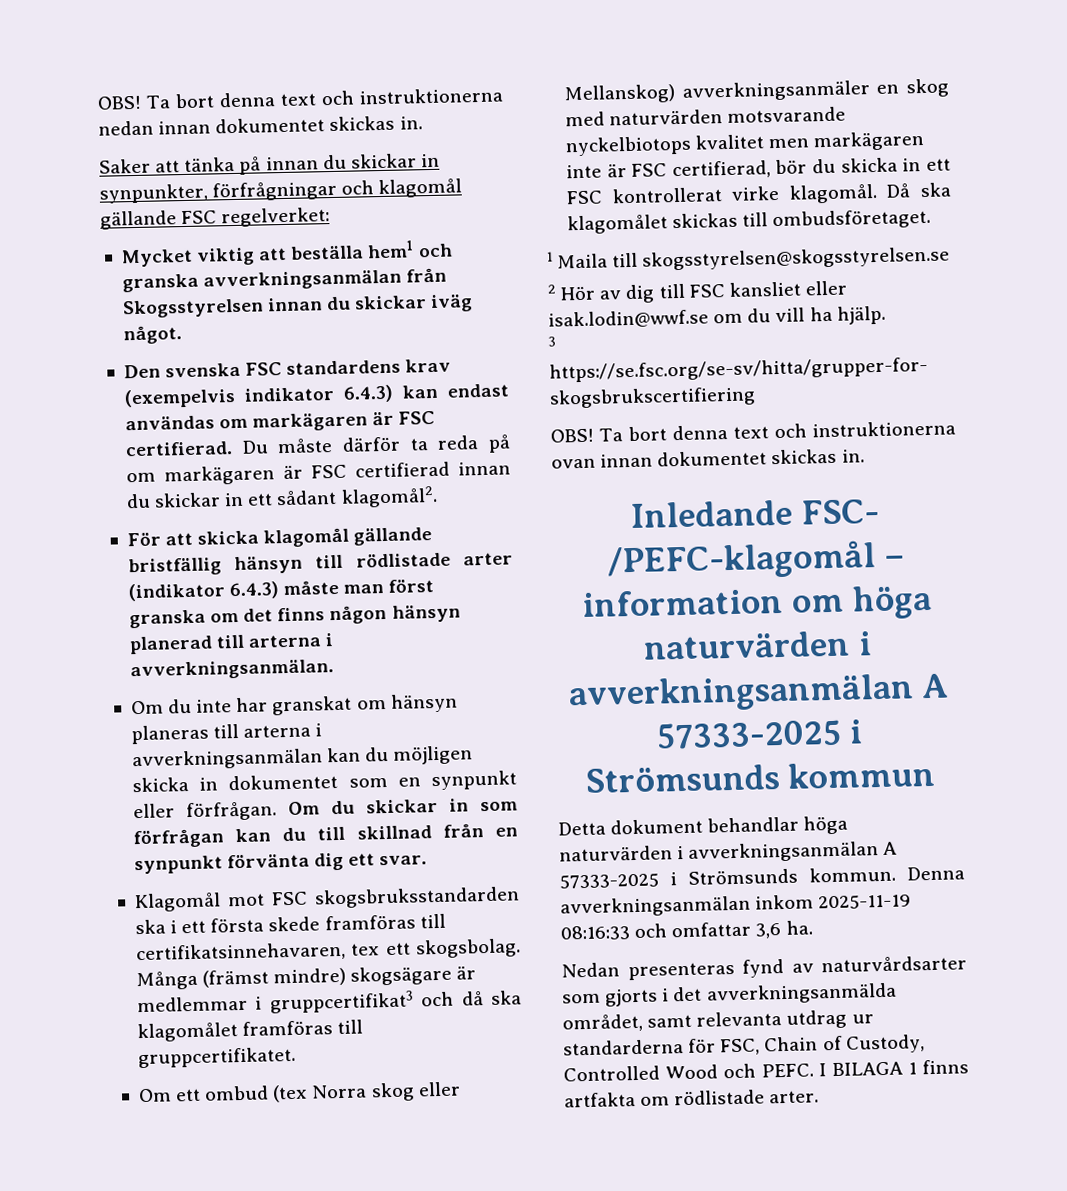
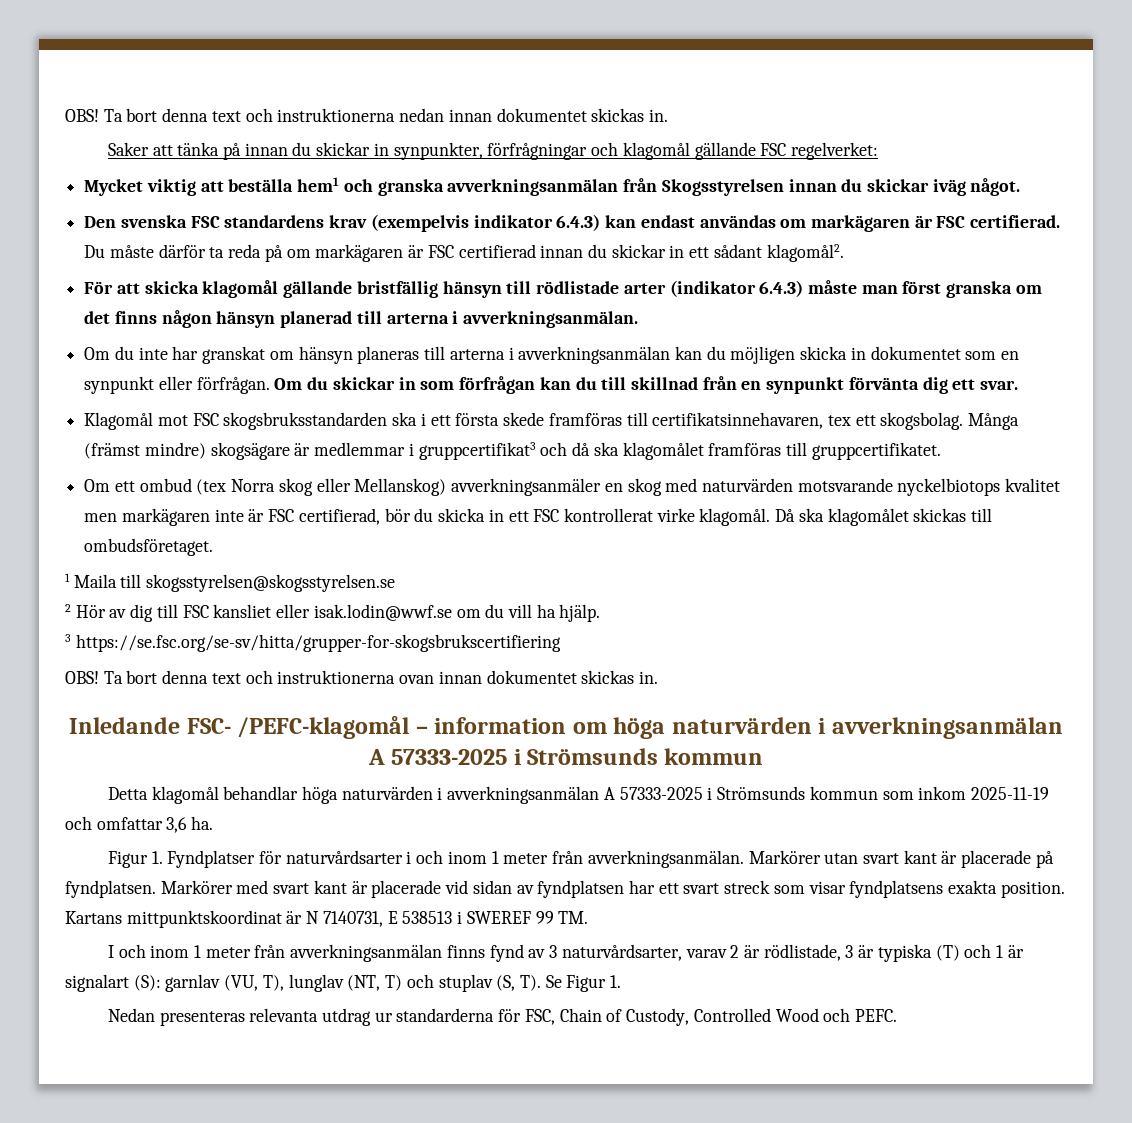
- Detta dokument behandlar höga naturvärden i avverkningsanmälan A 57333-2025 i Strömsunds kommun. Denna avverkningsanmälan inkom 2025-11-19 08:16:33 och omfattar 3,6 ha.
+ Detta klagomål behandlar höga naturvärden i avverkningsanmälan A 57333-2025 i Strömsunds kommun som inkom 2025-11-19 och omfattar 3,6 ha.
- Nedan presenteras fynd av naturvårdsarter som gjorts i det avverkningsanmälda området, samt relevanta utdrag ur standarderna för FSC, Chain of Custody, Controlled Wood och PEFC. I BILAGA 1 finns artfakta om rödlistade arter.
+ Figur 1. Fyndplatser för naturvårdsarter i och inom 1 meter från avverkningsanmälan. Markörer utan svart kant är placerade på fyndplatsen. Markörer med svart kant är placerade vid sidan av fyndplatsen har ett svart streck som visar fyndplatsens exakta position. Kartans mittpunktskoordinat är N 7140731, E 538513 i SWEREF 99 TM.
+ I och inom 1 meter från avverkningsanmälan finns fynd av 3 naturvårdsarter, varav 2 är rödlistade, 3 är typiska (T) och 1 är signalart (S): garnlav (VU, T), lunglav (NT, T) och stuplav (S, T). Se Figur 1.
+ Nedan presenteras relevanta utdrag ur standarderna för FSC, Chain of Custody, Controlled Wood och PEFC.

